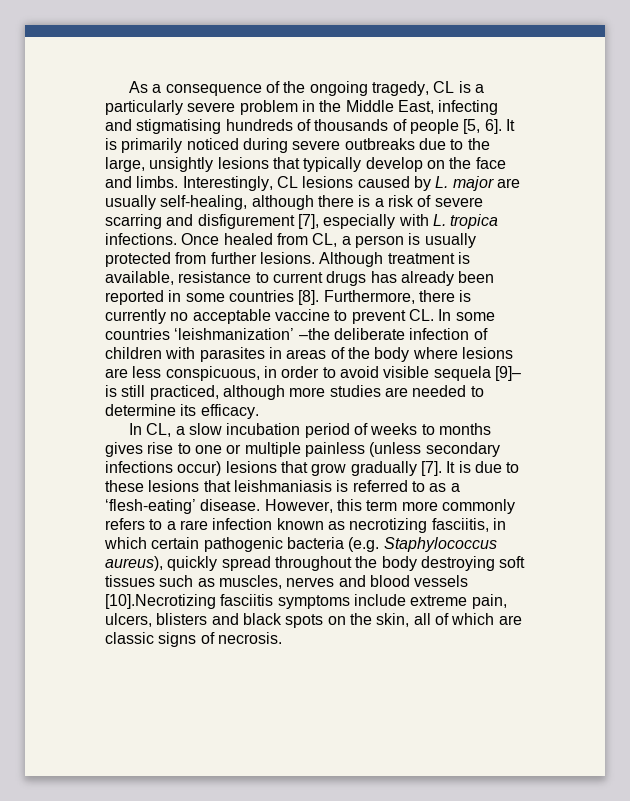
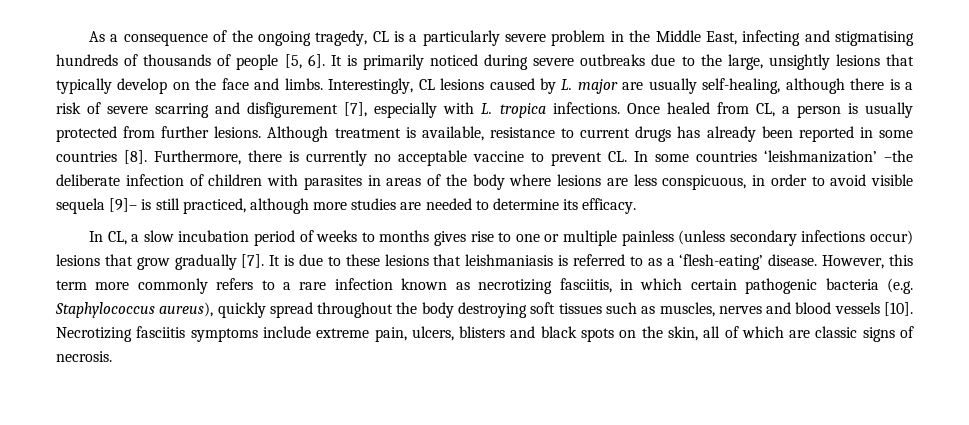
- However, this term more commonly refers to a rare infection known as necrotizing fasciitis, in which certain pathogenic bacteria (e.g. Staphylococcus aureus), quickly spread throughout the body destroying soft tissues such as muscles, nerves and blood vessels [10].Necrotizing fasciitis symptoms include extreme pain, ulcers, blisters and black spots on the skin, all of which are classic signs of necrosis.
+ However, this term more commonly refers to a rare infection known as necrotizing fasciitis, in which certain pathogenic bacteria (e.g. Staphylococcus aureus), quickly spread throughout the body destroying soft tissues such as muscles, nerves and blood vessels [10]. Necrotizing fasciitis symptoms include extreme pain, ulcers, blisters and black spots on the skin, all of which are classic signs of necrosis.

